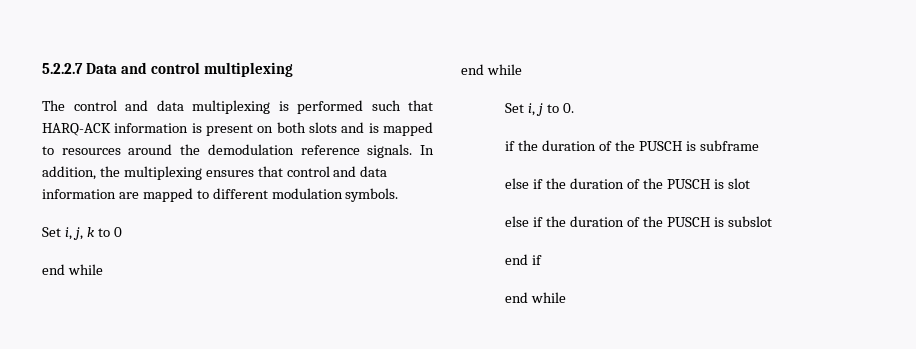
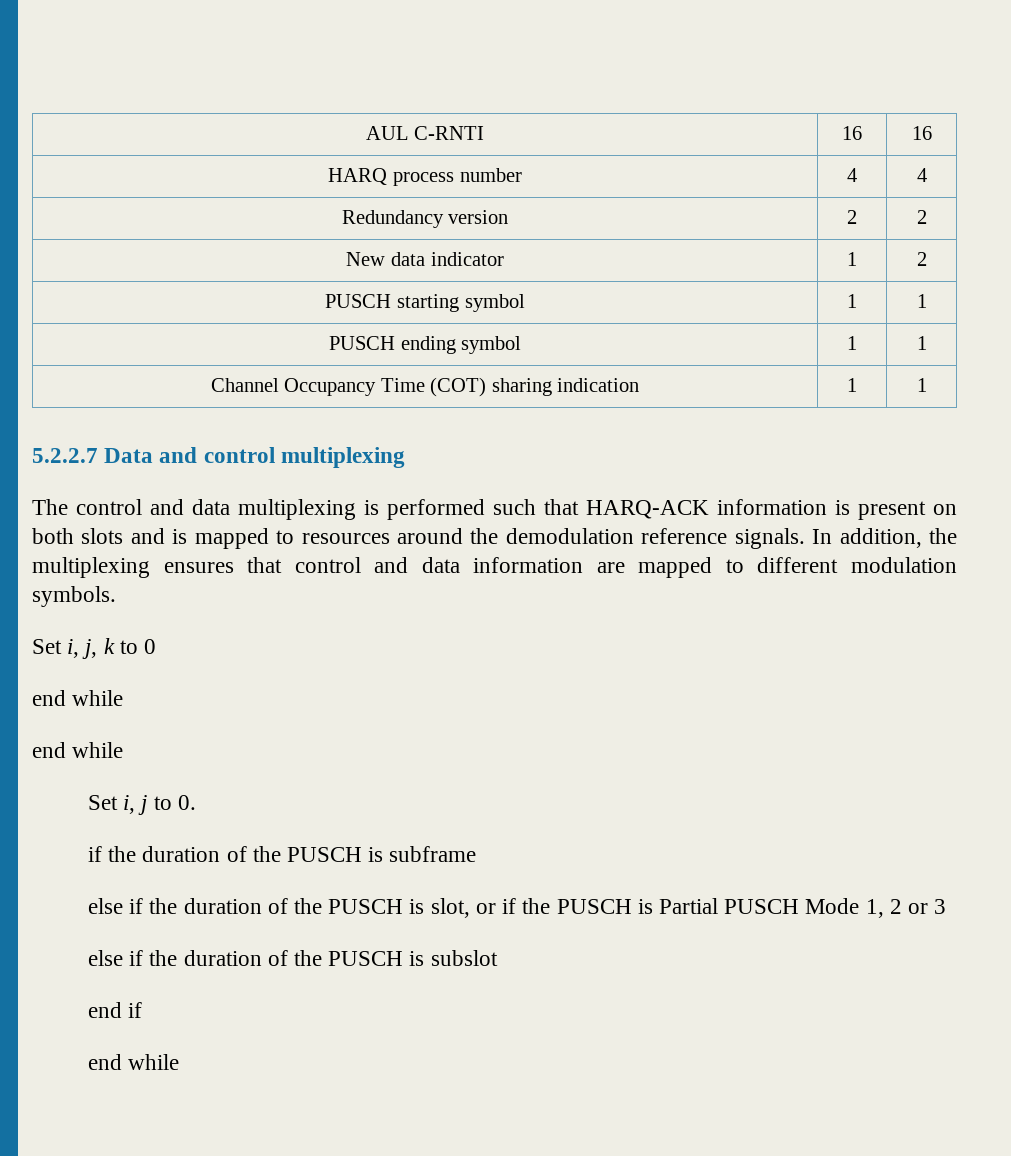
+ AUL C-RNTI | 16 | 16
+ HARQ process number | 4 | 4
+ Redundancy version | 2 | 2
+ New data indicator | 1 | 2
+ PUSCH starting symbol | 1 | 1
+ PUSCH ending symbol | 1 | 1
+ Channel Occupancy Time (COT) sharing indication | 1 | 1
- else if the duration of the PUSCH is slot
+ else if the duration of the PUSCH is slot, or if the PUSCH is Partial PUSCH Mode 1, 2 or 3

